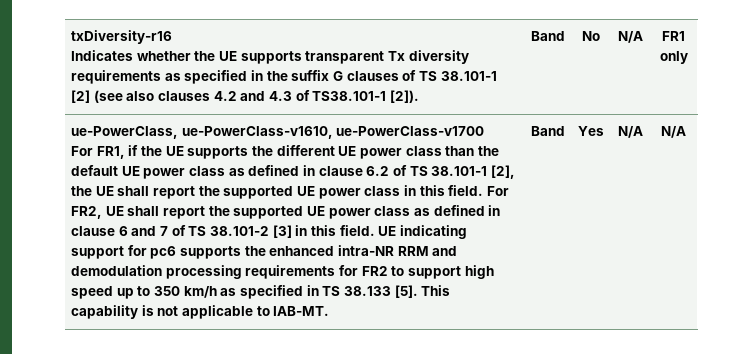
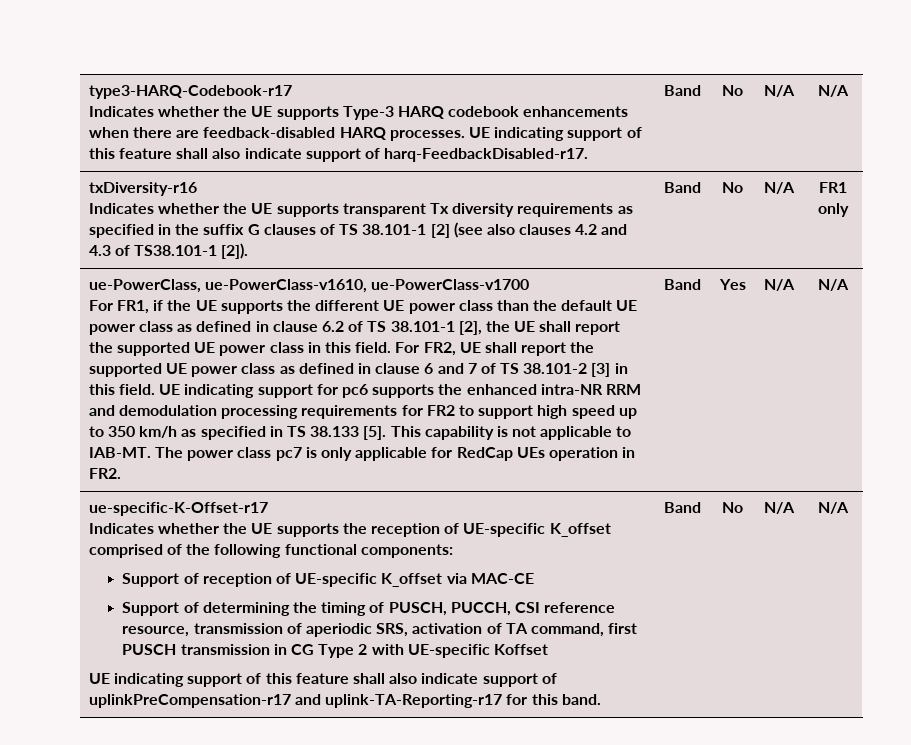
+ type3-HARQ-Codebook-r17
+ Indicates whether the UE supports Type-3 HARQ codebook enhancements when there are feedback-disabled HARQ processes. UE indicating support of this feature shall also indicate support of harq-FeedbackDisabled-r17. | Band | No | N/A | N/A
- This capability is not applicable to IAB-MT. | Band | Yes
+ This capability is not applicable to IAB-MT. The power class pc7 is only applicable for RedCap UEs operation in FR2. | Band | Yes | N/A | N/A
+ ue-specific-K-Offset-r17
+ Indicates whether the UE supports the reception of UE-specific K_offset comprised of the following functional components:
+ Support of reception of UE-specific K_offset via MAC-CE
+ Support of determining the timing of PUSCH, PUCCH, CSI reference resource, transmission of aperiodic SRS, activation of TA command, first PUSCH transmission in CG Type 2 with UE-specific Koffset
+ UE indicating support of this feature shall also indicate support of uplinkPreCompensation-r17 and uplink-TA-Reporting-r17 for this band. | Band | No

